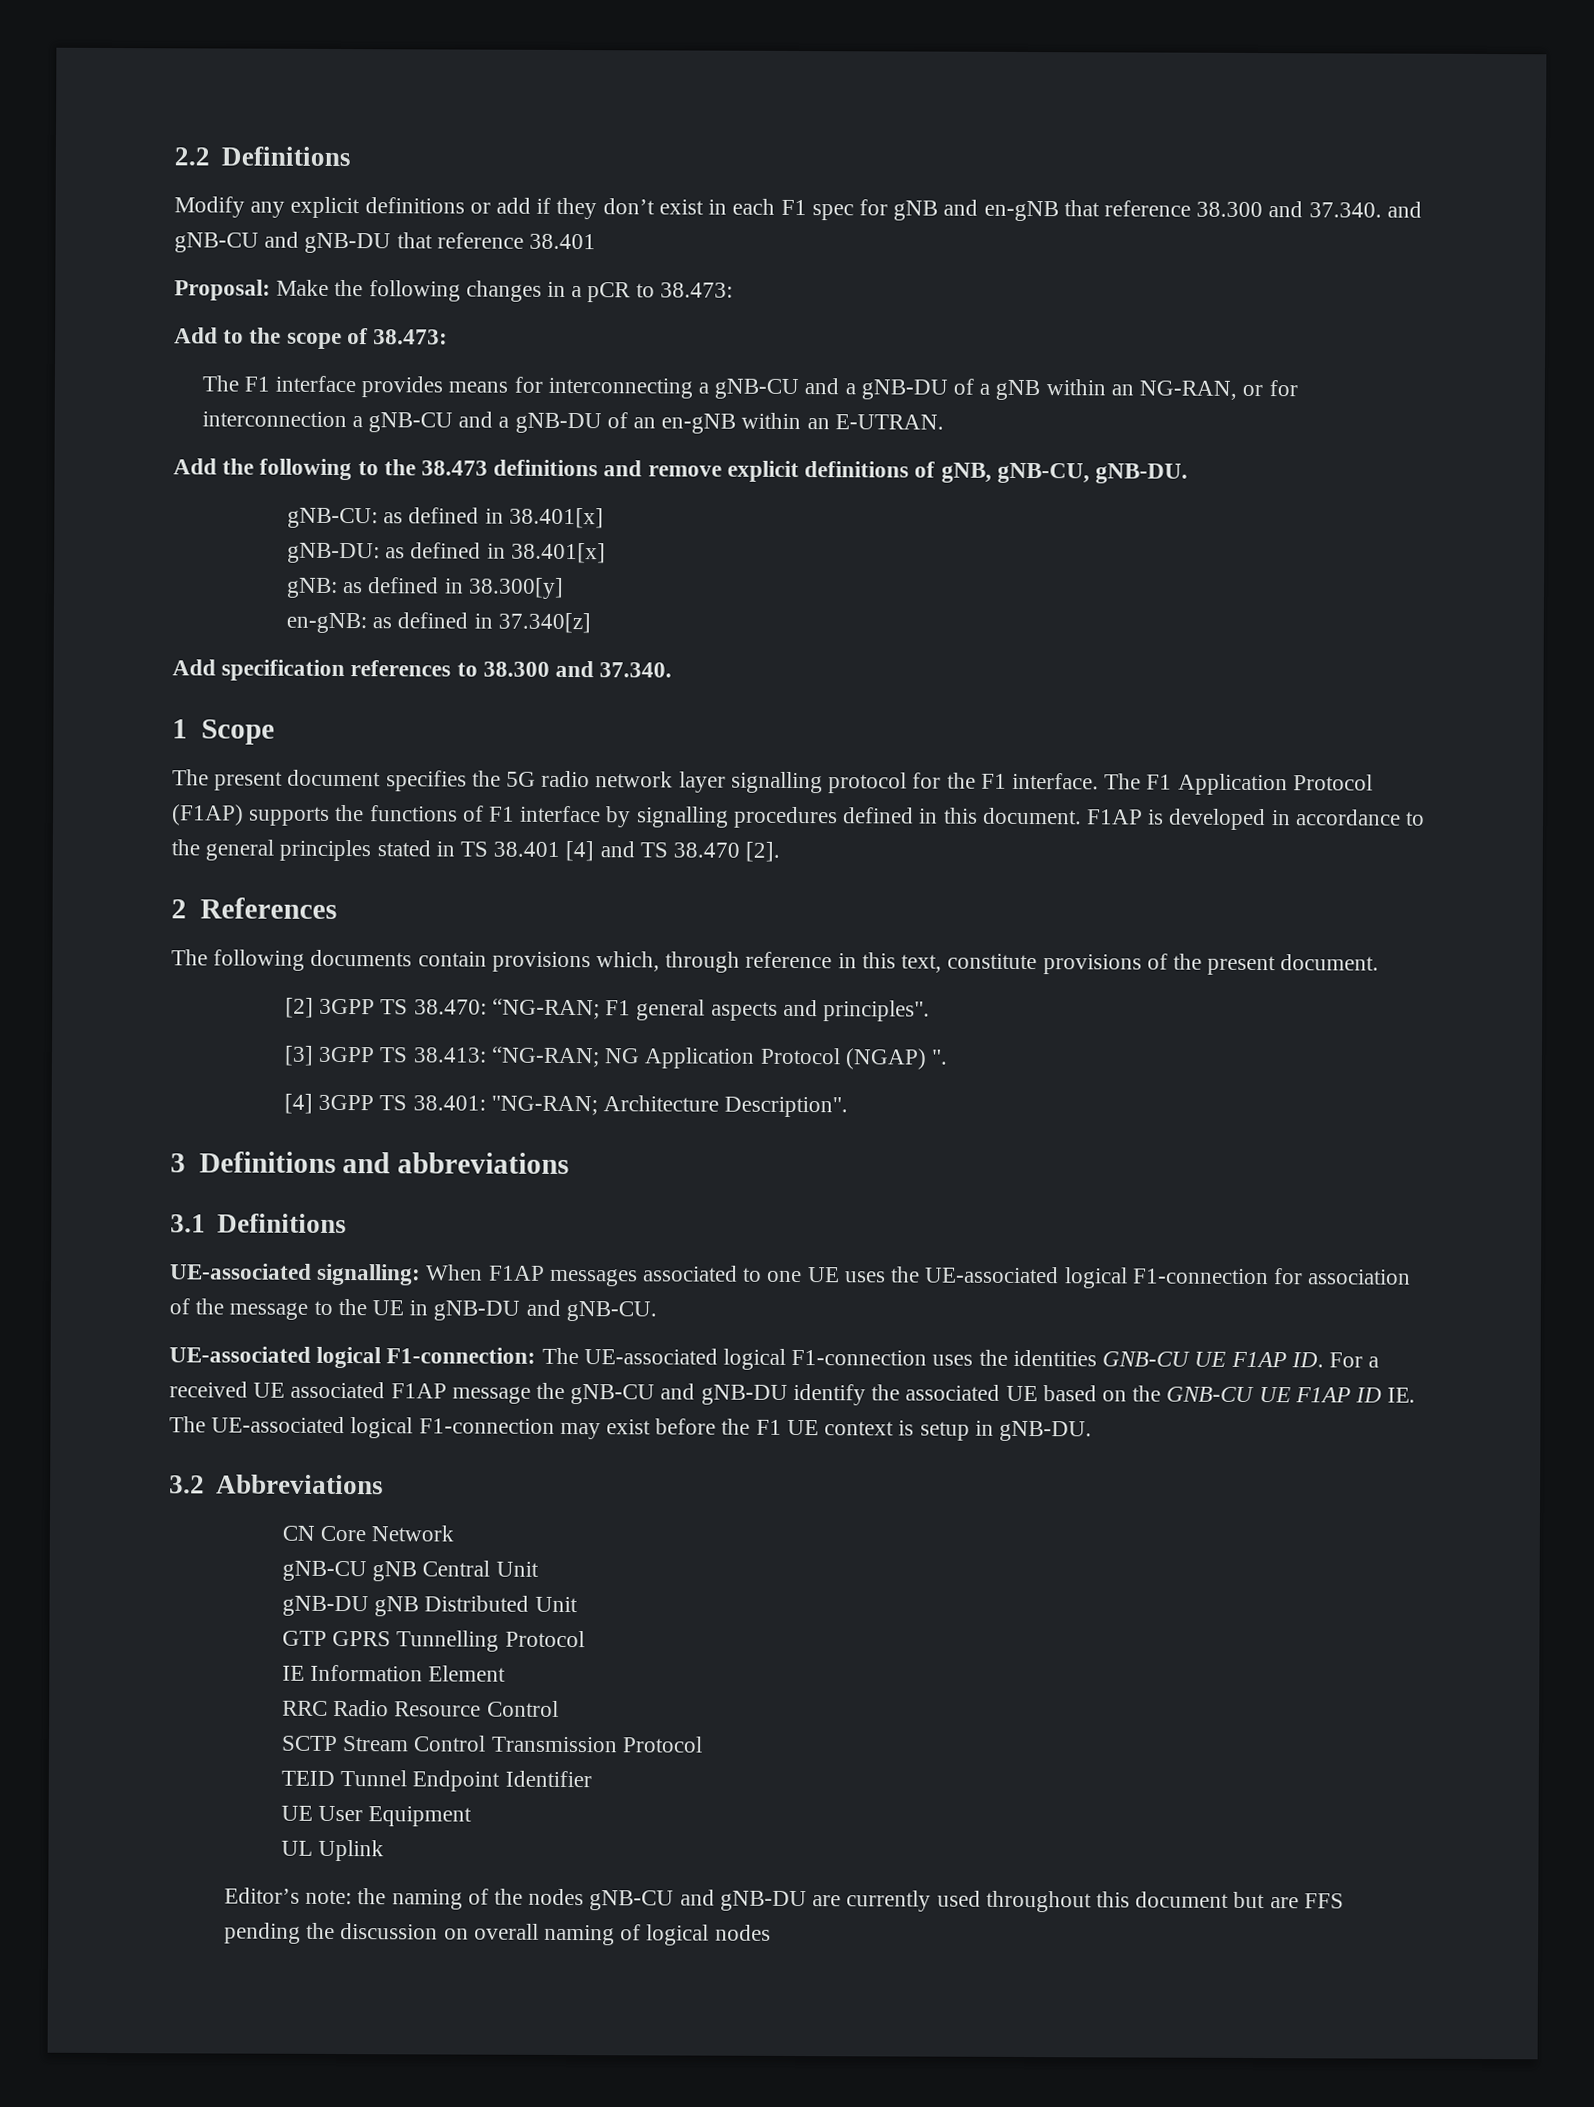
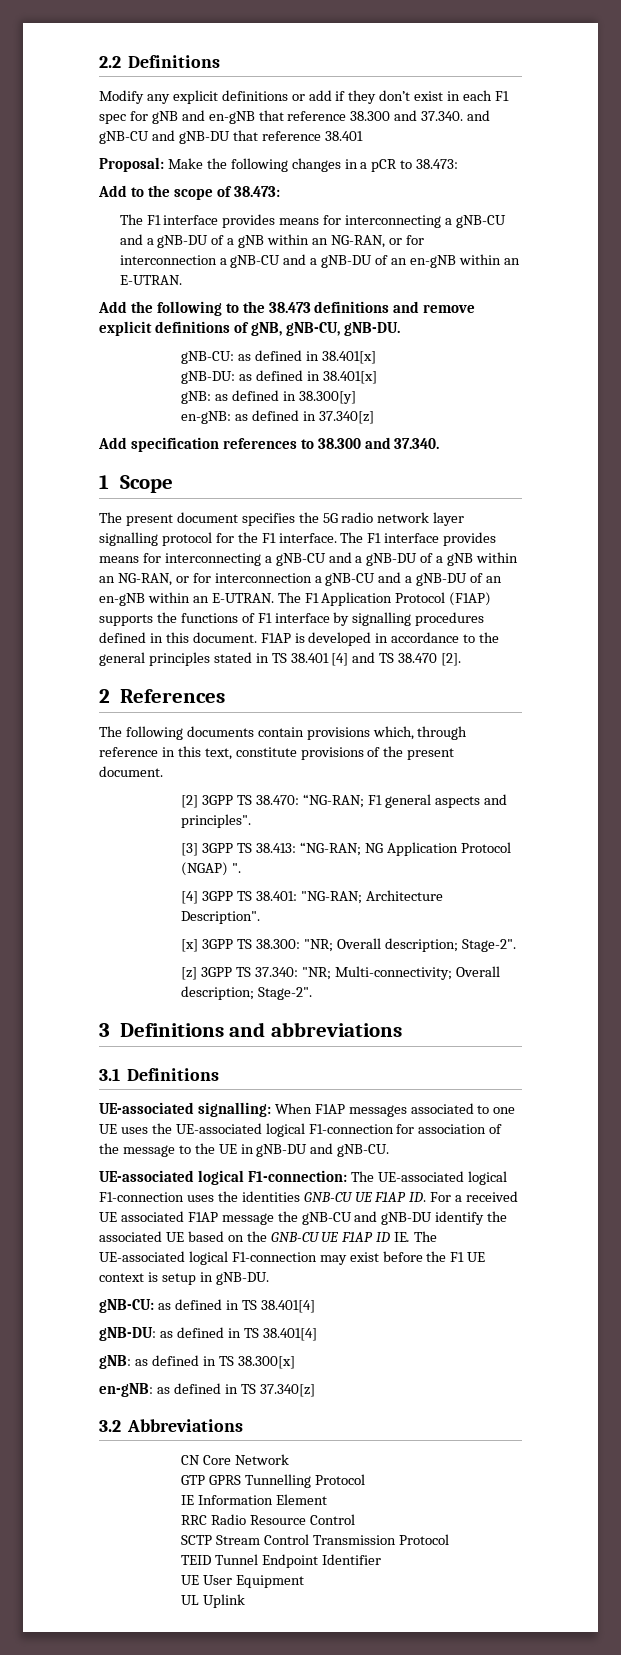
- The F1 Application Protocol (F1AP) supports the functions of F1 interface by signalling procedures defined in this document.
+ The F1 interface provides means for interconnecting a gNB-CU and a gNB-DU of a gNB within an NG-RAN, or for interconnection a gNB-CU and a gNB-DU of an en-gNB within an E-UTRAN. The F1 Application Protocol (F1AP) supports the functions of F1 interface by signalling procedures defined in this document.
+ [x] 3GPP TS 38.300: "NR; Overall description; Stage-2".
+ [z] 3GPP TS 37.340: "NR; Multi-connectivity; Overall description; Stage-2".
+ gNB-CU: as defined in TS 38.401[4]
+ gNB-DU: as defined in TS 38.401[4]
+ gNB: as defined in TS 38.300[x]
+ en-gNB: as defined in TS 37.340[z]
- gNB-CU gNB Central Unit
- gNB-DU gNB Distributed Unit
- Editor’s note: the naming of the nodes gNB-CU and gNB-DU are currently used throughout this document but are FFS pending the discussion on overall naming of logical nodes

